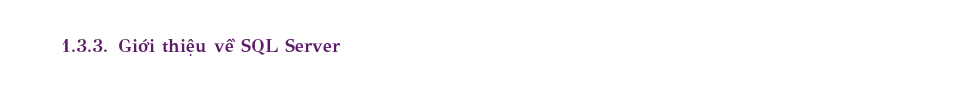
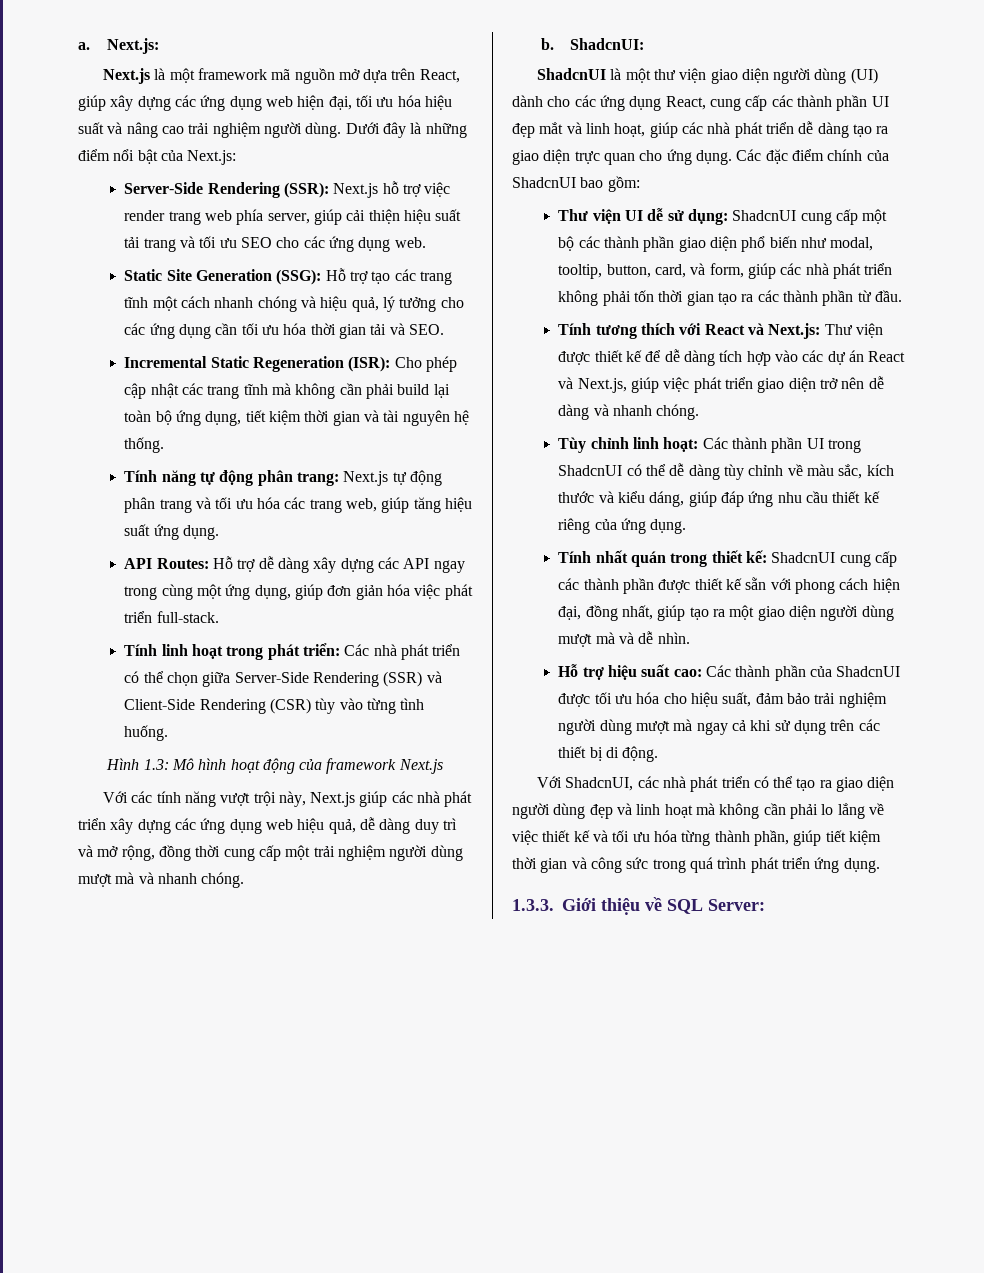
+ a. Next.js:
+ Next.js là một framework mã nguồn mở dựa trên React, giúp xây dựng các ứng dụng web hiện đại, tối ưu hóa hiệu suất và nâng cao trải nghiệm người dùng. Dưới đây là những điểm nổi bật của Next.js:
+ Server-Side Rendering (SSR): Next.js hỗ trợ việc render trang web phía server, giúp cải thiện hiệu suất tải trang và tối ưu SEO cho các ứng dụng web.
+ Static Site Generation (SSG): Hỗ trợ tạo các trang tĩnh một cách nhanh chóng và hiệu quả, lý tưởng cho các ứng dụng cần tối ưu hóa thời gian tải và SEO.
+ Incremental Static Regeneration (ISR): Cho phép cập nhật các trang tĩnh mà không cần phải build lại toàn bộ ứng dụng, tiết kiệm thời gian và tài nguyên hệ thống.
+ Tính năng tự động phân trang: Next.js tự động phân trang và tối ưu hóa các trang web, giúp tăng hiệu suất ứng dụng.
+ API Routes: Hỗ trợ dễ dàng xây dựng các API ngay trong cùng một ứng dụng, giúp đơn giản hóa việc phát triển full-stack.
+ Tính linh hoạt trong phát triển: Các nhà phát triển có thể chọn giữa Server-Side Rendering (SSR) và Client-Side Rendering (CSR) tùy vào từng tình huống.
+ Hình 1.3: Mô hình hoạt động của framework Next.js
+ Với các tính năng vượt trội này, Next.js giúp các nhà phát triển xây dựng các ứng dụng web hiệu quả, dễ dàng duy trì và mở rộng, đồng thời cung cấp một trải nghiệm người dùng mượt mà và nhanh chóng.
+ b. ShadcnUI:
+ ShadcnUI là một thư viện giao diện người dùng (UI) dành cho các ứng dụng React, cung cấp các thành phần UI đẹp mắt và linh hoạt, giúp các nhà phát triển dễ dàng tạo ra giao diện trực quan cho ứng dụng. Các đặc điểm chính của ShadcnUI bao gồm:
+ Thư viện UI dễ sử dụng: ShadcnUI cung cấp một bộ các thành phần giao diện phổ biến như modal, tooltip, button, card, và form, giúp các nhà phát triển không phải tốn thời gian tạo ra các thành phần từ đầu.
+ Tính tương thích với React và Next.js: Thư viện được thiết kế để dễ dàng tích hợp vào các dự án React và Next.js, giúp việc phát triển giao diện trở nên dễ dàng và nhanh chóng.
+ Tùy chỉnh linh hoạt: Các thành phần UI trong ShadcnUI có thể dễ dàng tùy chỉnh về màu sắc, kích thước và kiểu dáng, giúp đáp ứng nhu cầu thiết kế riêng của ứng dụng.
+ Tính nhất quán trong thiết kế: ShadcnUI cung cấp các thành phần được thiết kế sẵn với phong cách hiện đại, đồng nhất, giúp tạo ra một giao diện người dùng mượt mà và dễ nhìn.
+ Hỗ trợ hiệu suất cao: Các thành phần của ShadcnUI được tối ưu hóa cho hiệu suất, đảm bảo trải nghiệm người dùng mượt mà ngay cả khi sử dụng trên các thiết bị di động.
+ Với ShadcnUI, các nhà phát triển có thể tạo ra giao diện người dùng đẹp và linh hoạt mà không cần phải lo lắng về việc thiết kế và tối ưu hóa từng thành phần, giúp tiết kiệm thời gian và công sức trong quá trình phát triển ứng dụng.
- 1.3.3. Giới thiệu về SQL Server
+ 1.3.3. Giới thiệu về SQL Server:

